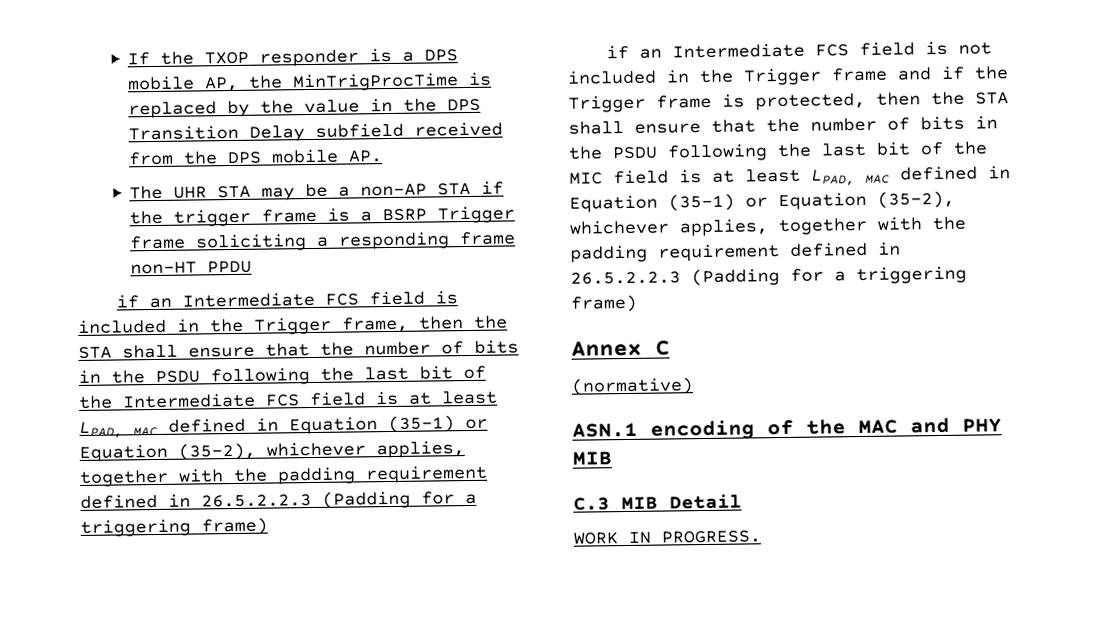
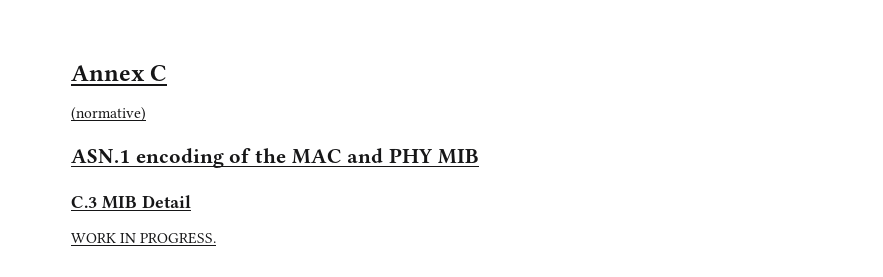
- If the TXOP responder is a DPS mobile AP, the MinTrigProcTime is replaced by the value in the DPS Transition Delay subfield received from the DPS mobile AP.
- The UHR STA may be a non-AP STA if the trigger frame is a BSRP Trigger frame soliciting a responding frame non-HT PPDU
- if an Intermediate FCS field is included in the Trigger frame, then the STA shall ensure that the number of bits in the PSDU following the last bit of the Intermediate FCS field is at least LPAD, MAC defined in Equation (35-1) or Equation (35-2), whichever applies, together with the padding requirement defined in 26.5.2.2.3 (Padding for a triggering frame)
- if an Intermediate FCS field is not included in the Trigger frame and if the Trigger frame is protected, then the STA shall ensure that the number of bits in the PSDU following the last bit of the MIC field is at least LPAD, MAC defined in Equation (35-1) or Equation (35-2), whichever applies, together with the padding requirement defined in 26.5.2.2.3 (Padding for a triggering frame)

